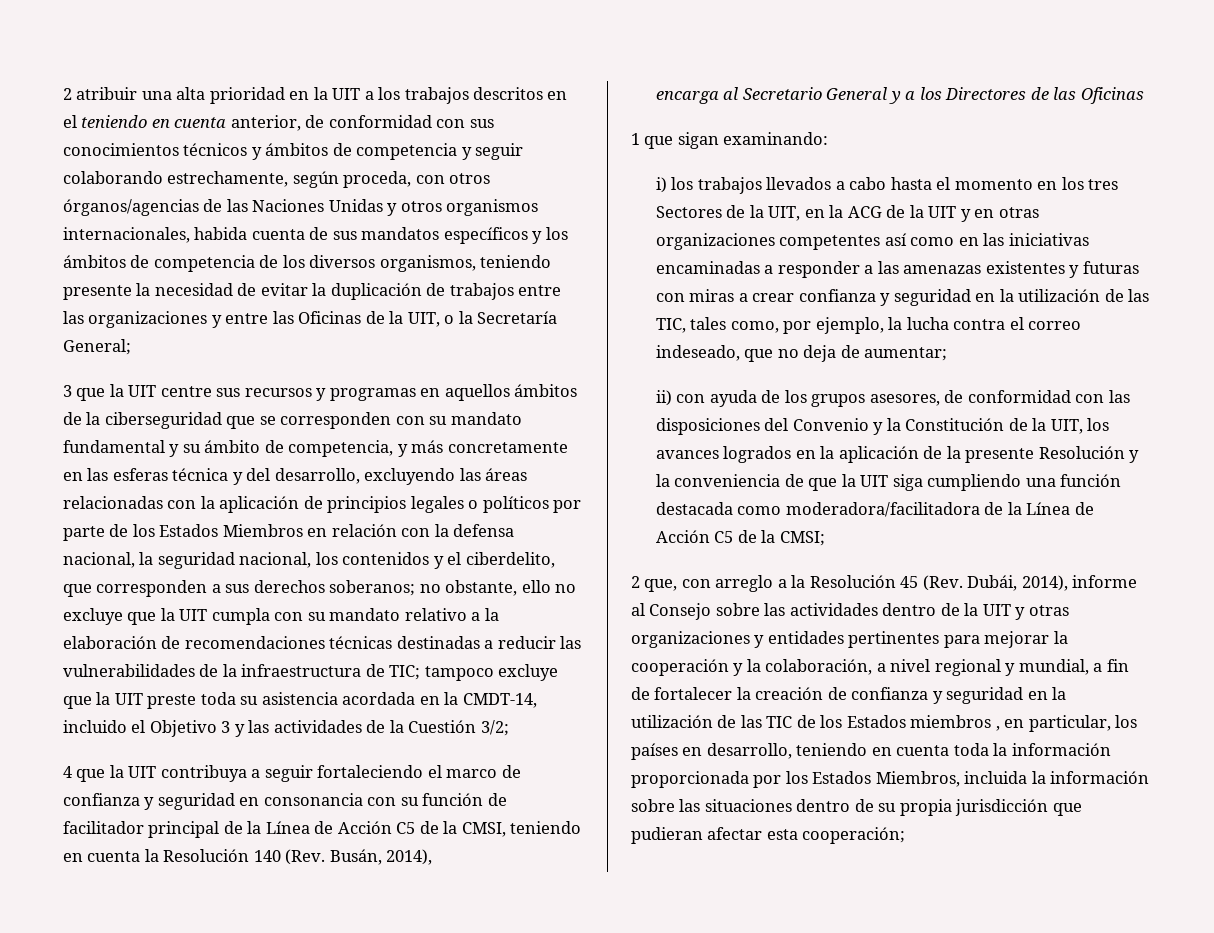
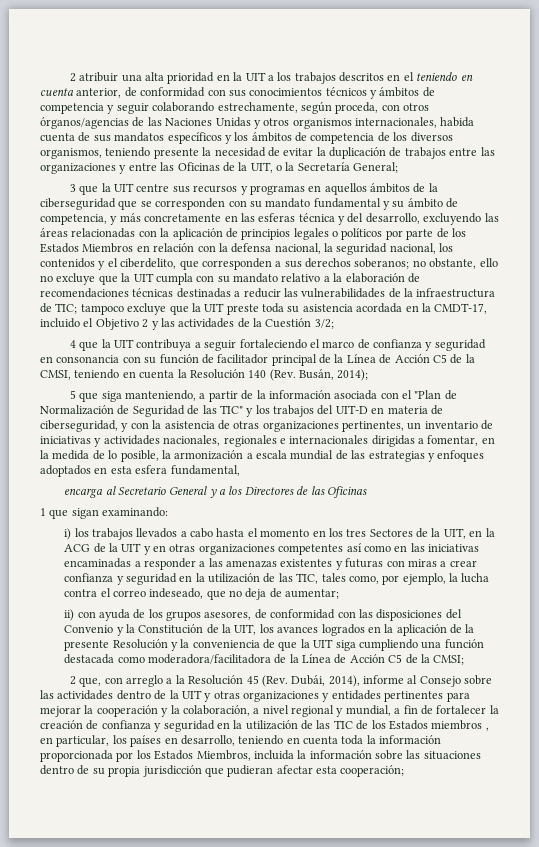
- tampoco excluye que la UIT preste toda su asistencia acordada en la CMDT-14, incluido el Objetivo 3 y las actividades de la Cuestión 3/2;
+ tampoco excluye que la UIT preste toda su asistencia acordada en la CMDT-17, incluido el Objetivo 2 y las actividades de la Cuestión 3/2;
- 4 que la UIT contribuya a seguir fortaleciendo el marco de confianza y seguridad en consonancia con su función de facilitador principal de la Línea de Acción C5 de la CMSI, teniendo en cuenta la Resolución 140 (Rev. Busán, 2014),
+ 4 que la UIT contribuya a seguir fortaleciendo el marco de confianza y seguridad en consonancia con su función de facilitador principal de la Línea de Acción C5 de la CMSI, teniendo en cuenta la Resolución 140 (Rev. Busán, 2014);
+ 5 que siga manteniendo, a partir de la información asociada con el "Plan de Normalización de Seguridad de las TIC" y los trabajos del UIT-D en materia de ciberseguridad, y con la asistencia de otras organizaciones pertinentes, un inventario de iniciativas y actividades nacionales, regionales e internacionales dirigidas a fomentar, en la medida de lo posible, la armonización a escala mundial de las estrategias y enfoques adoptados en esta esfera fundamental,

